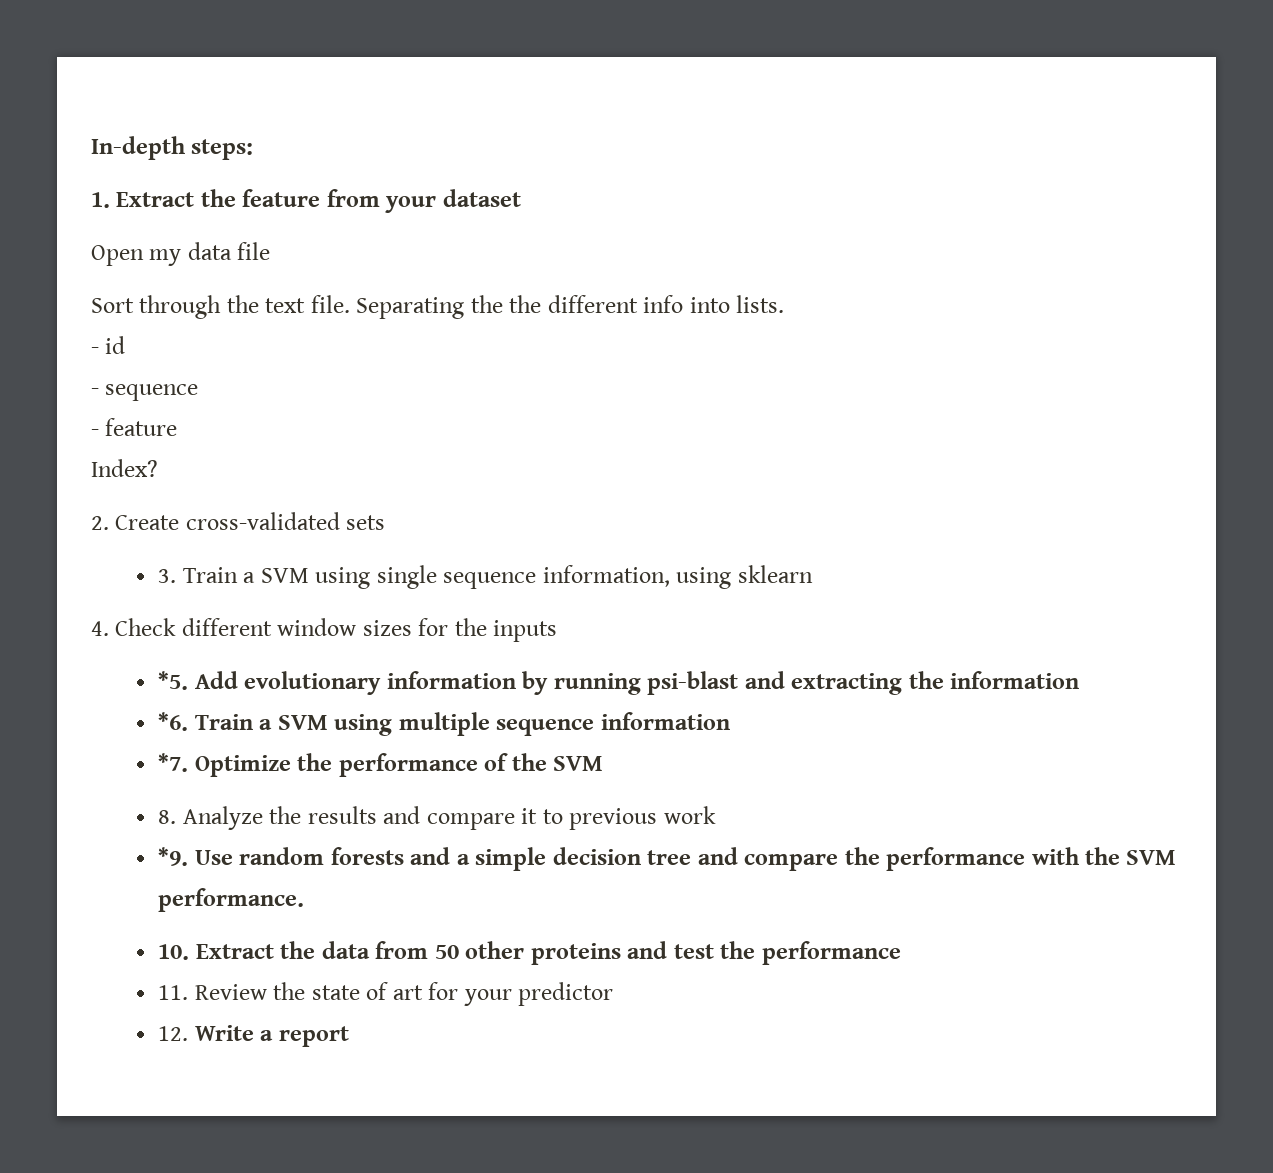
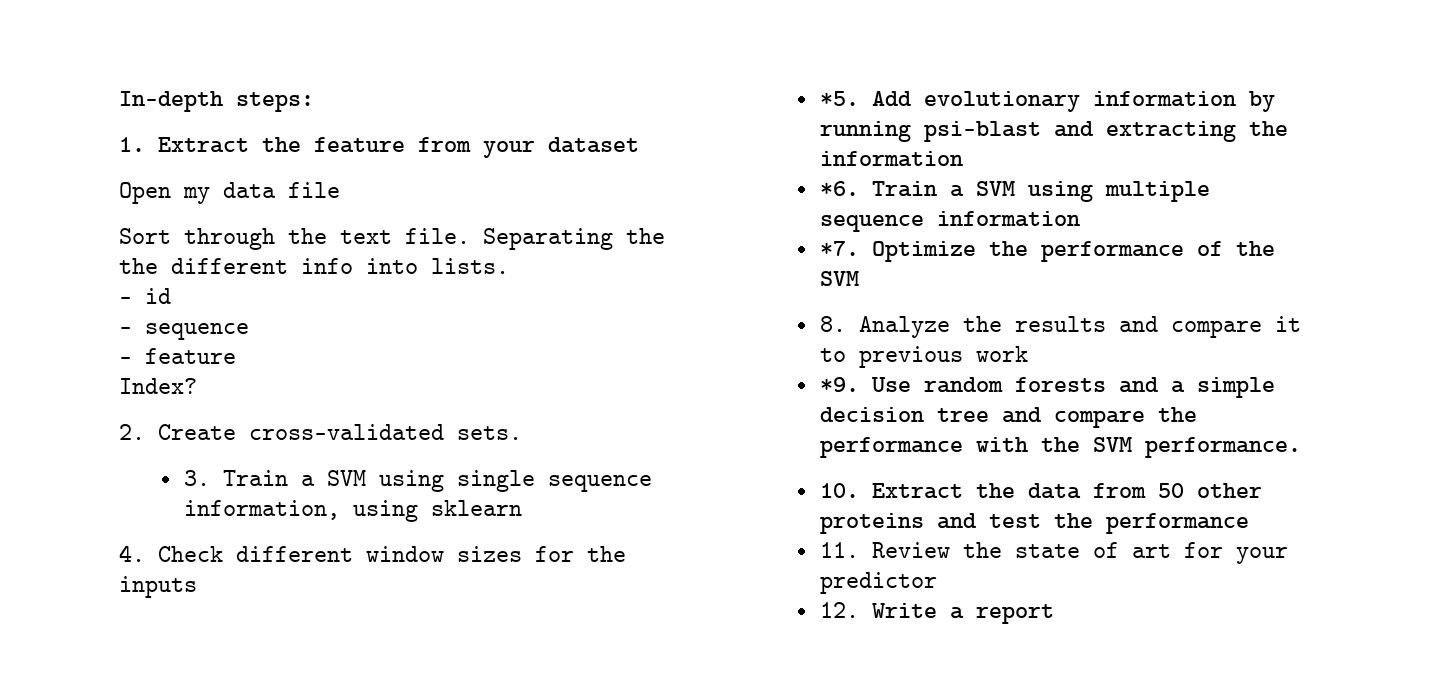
- 2. Create cross-validated sets
+ 2. Create cross-validated sets.

